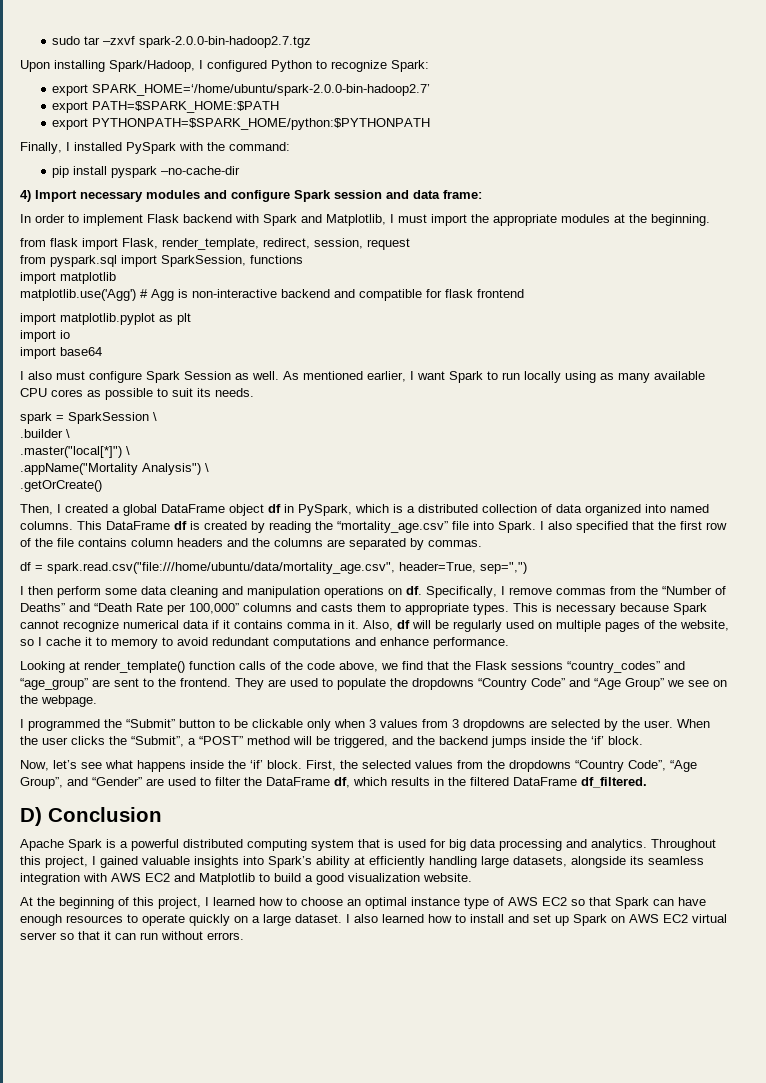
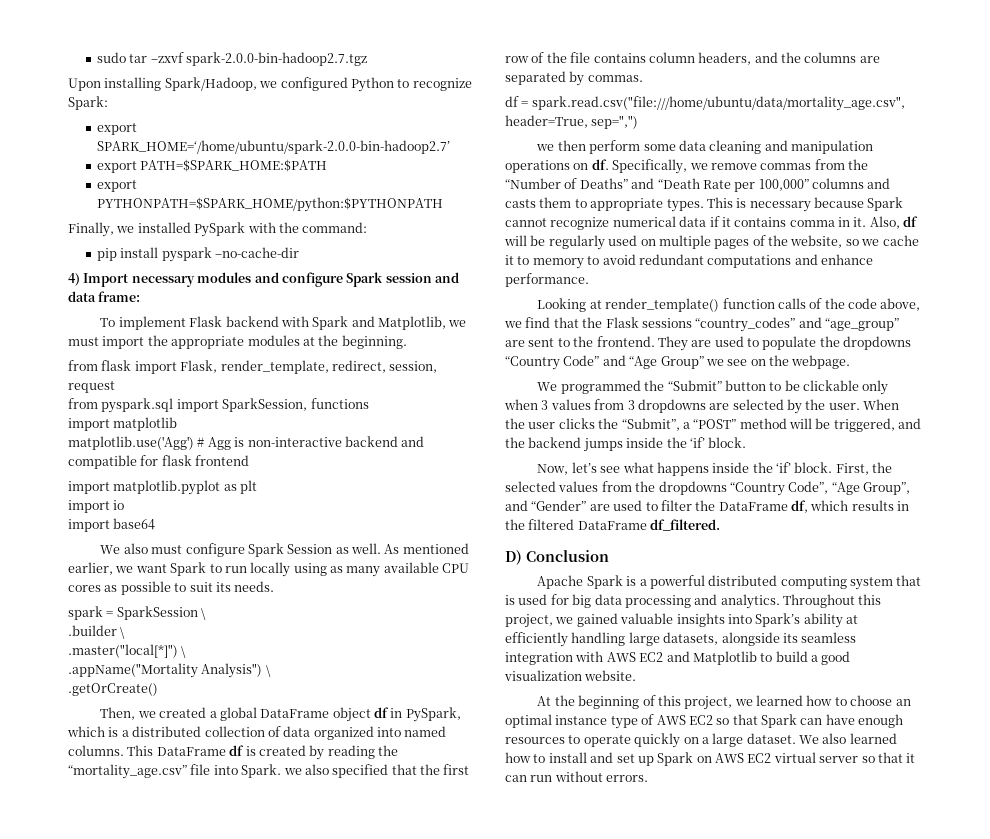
- Upon installing Spark/Hadoop, I configured Python to recognize Spark:
+ Upon installing Spark/Hadoop, we configured Python to recognize Spark:
- Finally, I installed PySpark with the command:
+ Finally, we installed PySpark with the command:
- In order to implement Flask backend with Spark and Matplotlib, I must import the appropriate modules at the beginning.
+ To implement Flask backend with Spark and Matplotlib, we must import the appropriate modules at the beginning.
- I also must configure Spark Session as well.
+ We also must configure Spark Session as well.
- As mentioned earlier, I want Spark to run locally using as many available CPU cores as possible to suit its needs.
+ As mentioned earlier, we want Spark to run locally using as many available CPU cores as possible to suit its needs.
- Then, I created a global DataFrame object df in PySpark, which is a distributed collection of data organized into named columns.
+ Then, we created a global DataFrame object df in PySpark, which is a distributed collection of data organized into named columns.
- This DataFrame df is created by reading the “mortality_age.csv” file into Spark. I also specified that the first row of the file contains column headers and the columns are separated by commas.
+ This DataFrame df is created by reading the “mortality_age.csv” file into Spark. we also specified that the first row of the file contains column headers, and the columns are separated by commas.
- I then perform some data cleaning and manipulation operations on df.
+ we then perform some data cleaning and manipulation operations on df.
- Specifically, I remove commas from the “Number of Deaths” and “Death Rate per 100,000” columns and casts them to appropriate types.
+ Specifically, we remove commas from the “Number of Deaths” and “Death Rate per 100,000” columns and casts them to appropriate types.
- Also, df will be regularly used on multiple pages of the website, so I cache it to memory to avoid redundant computations and enhance performance.
+ Also, df will be regularly used on multiple pages of the website, so we cache it to memory to avoid redundant computations and enhance performance.
- I programmed the “Submit” button to be clickable only when 3 values from 3 dropdowns are selected by the user.
+ We programmed the “Submit” button to be clickable only when 3 values from 3 dropdowns are selected by the user.
- Throughout this project, I gained valuable insights into Spark’s ability at efficiently handling large datasets, alongside its seamless integration with AWS EC2 and Matplotlib to build a good visualization website.
+ Throughout this project, we gained valuable insights into Spark’s ability at efficiently handling large datasets, alongside its seamless integration with AWS EC2 and Matplotlib to build a good visualization website.
- At the beginning of this project, I learned how to choose an optimal instance type of AWS EC2 so that Spark can have enough resources to operate quickly on a large dataset.
+ At the beginning of this project, we learned how to choose an optimal instance type of AWS EC2 so that Spark can have enough resources to operate quickly on a large dataset.
- I also learned how to install and set up Spark on AWS EC2 virtual server so that it can run without errors.
+ We also learned how to install and set up Spark on AWS EC2 virtual server so that it can run without errors.

